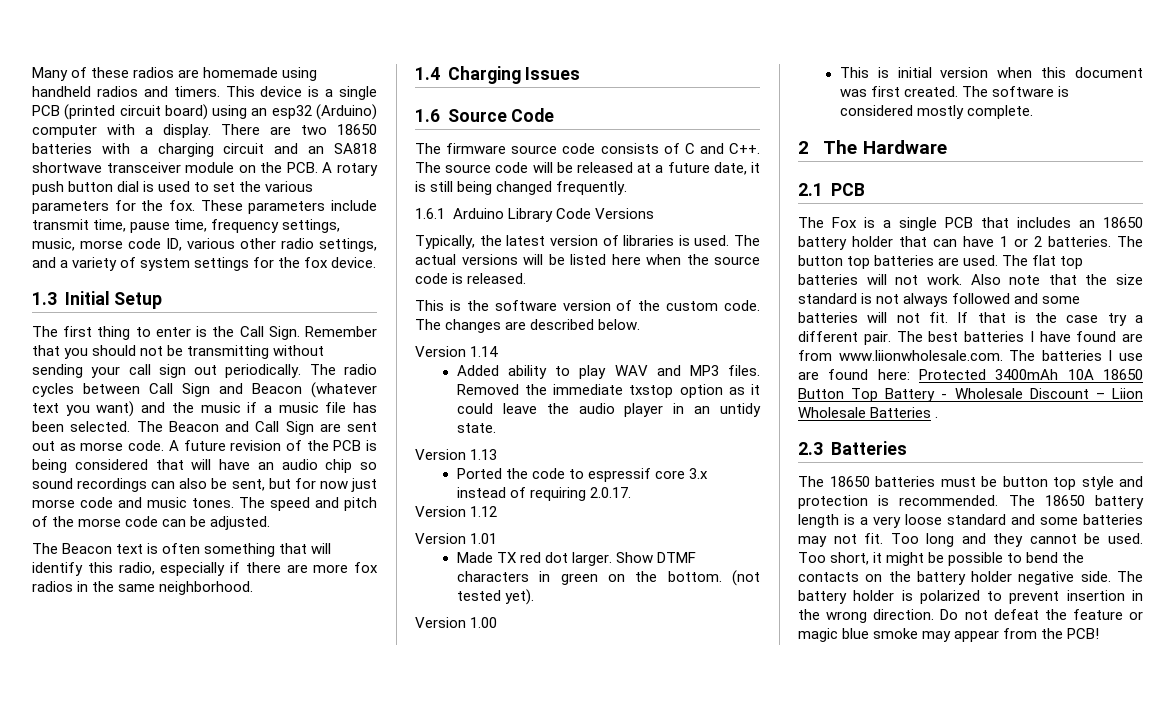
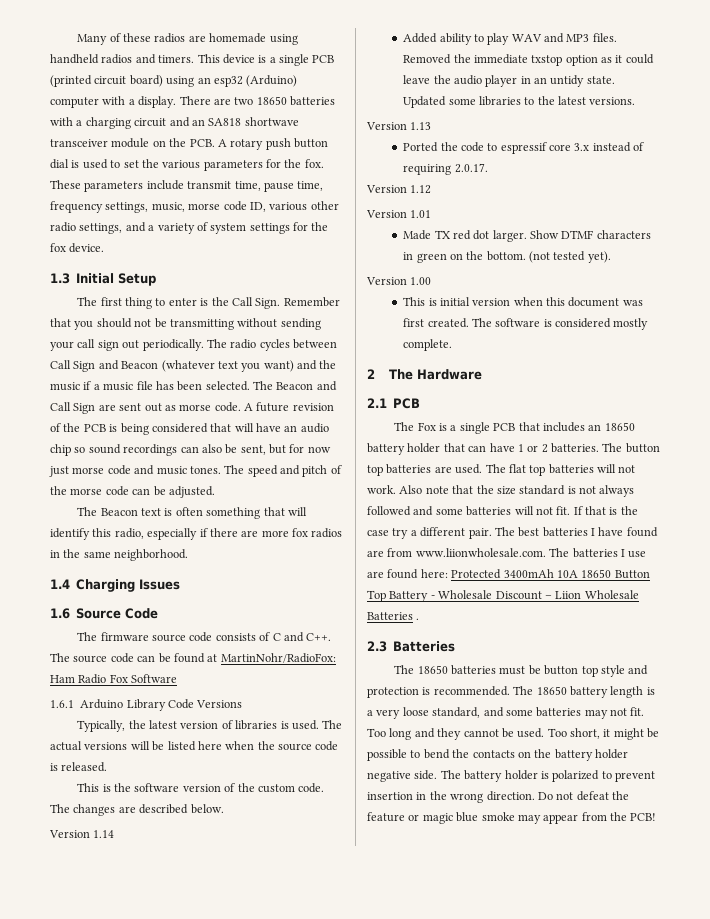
- The firmware source code consists of C and C++. The source code will be released at a future date, it is still being changed frequently.
+ The firmware source code consists of C and C++. The source code can be found at MartinNohr/RadioFox: Ham Radio Fox Software
+ Updated some libraries to the latest versions.
- The 18650 battery length is a very loose standard and some batteries may not fit.
+ The 18650 battery length is a very loose standard, and some batteries may not fit.

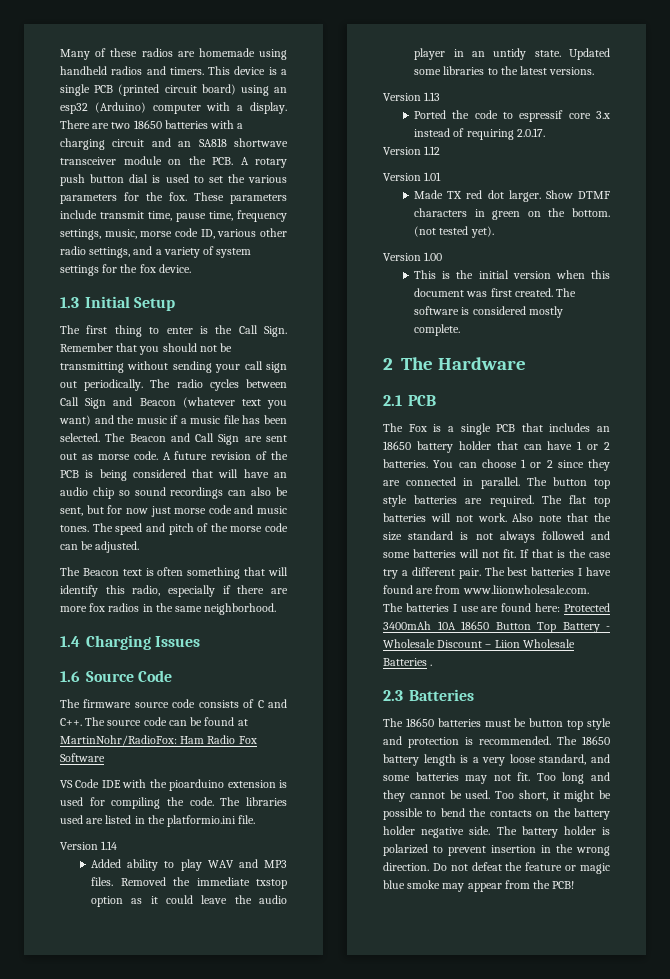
- 1.6.1 Arduino Library Code Versions
- Typically, the latest version of libraries is used. The actual versions will be listed here when the source code is released.
- This is the software version of the custom code. The changes are described below.
+ VS Code IDE with the pioarduino extension is used for compiling the code. The libraries used are listed in the platformio.ini file.
- This is initial version when this document was first created.
+ This is the initial version when this document was first created.
+ You can choose 1 or 2 since they are connected in parallel.
- The button top batteries are used.
+ The button top style batteries are required.

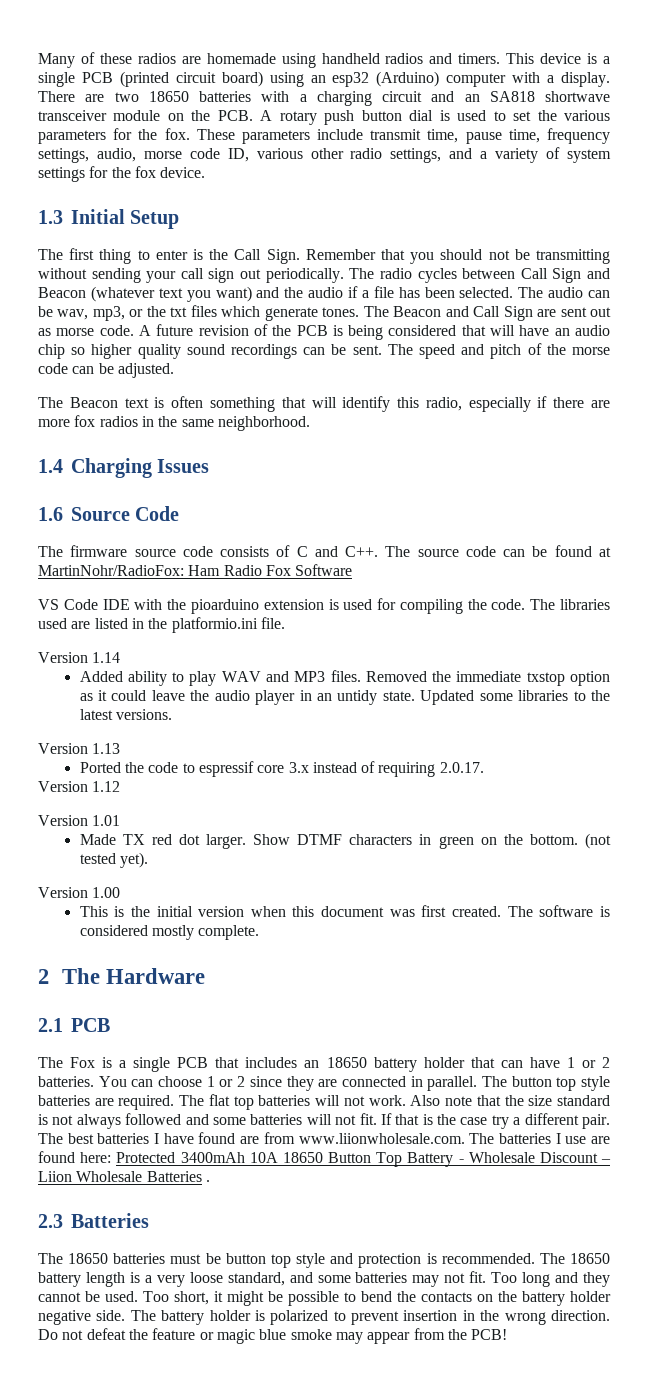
- These parameters include transmit time, pause time, frequency settings, music, morse code ID, various other radio settings, and a variety of system settings for the fox device.
+ These parameters include transmit time, pause time, frequency settings, audio, morse code ID, various other radio settings, and a variety of system settings for the fox device.
- The radio cycles between Call Sign and Beacon (whatever text you want) and the music if a music file has been selected.
+ The radio cycles between Call Sign and Beacon (whatever text you want) and the audio if a file has been selected.
- The Beacon and Call Sign are sent out as morse code.
+ The audio can be wav, mp3, or the txt files which generate tones. The Beacon and Call Sign are sent out as morse code.
- A future revision of the PCB is being considered that will have an audio chip so sound recordings can also be sent, but for now just morse code and music tones.
+ A future revision of the PCB is being considered that will have an audio chip so higher quality sound recordings can be sent.

